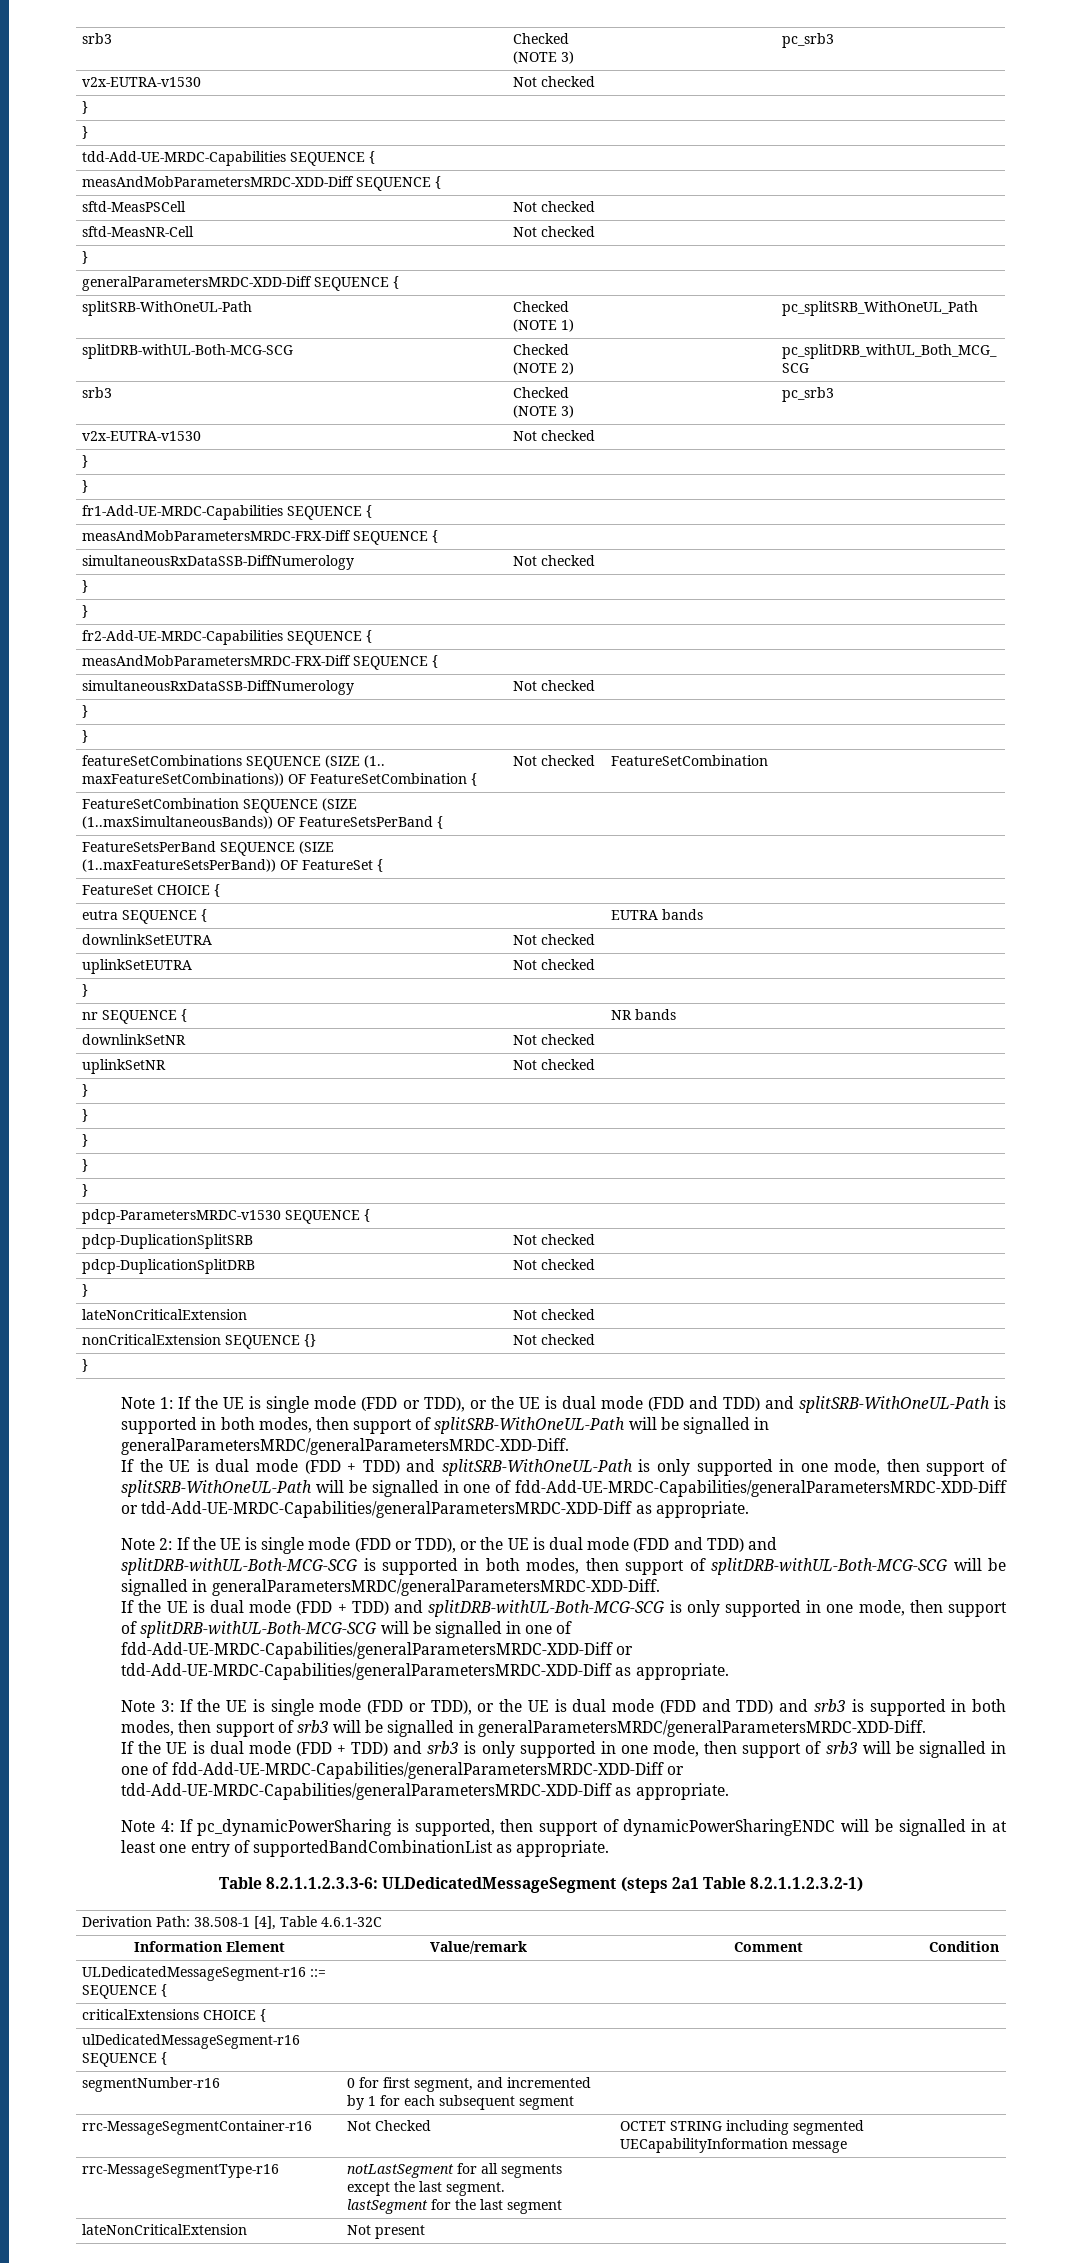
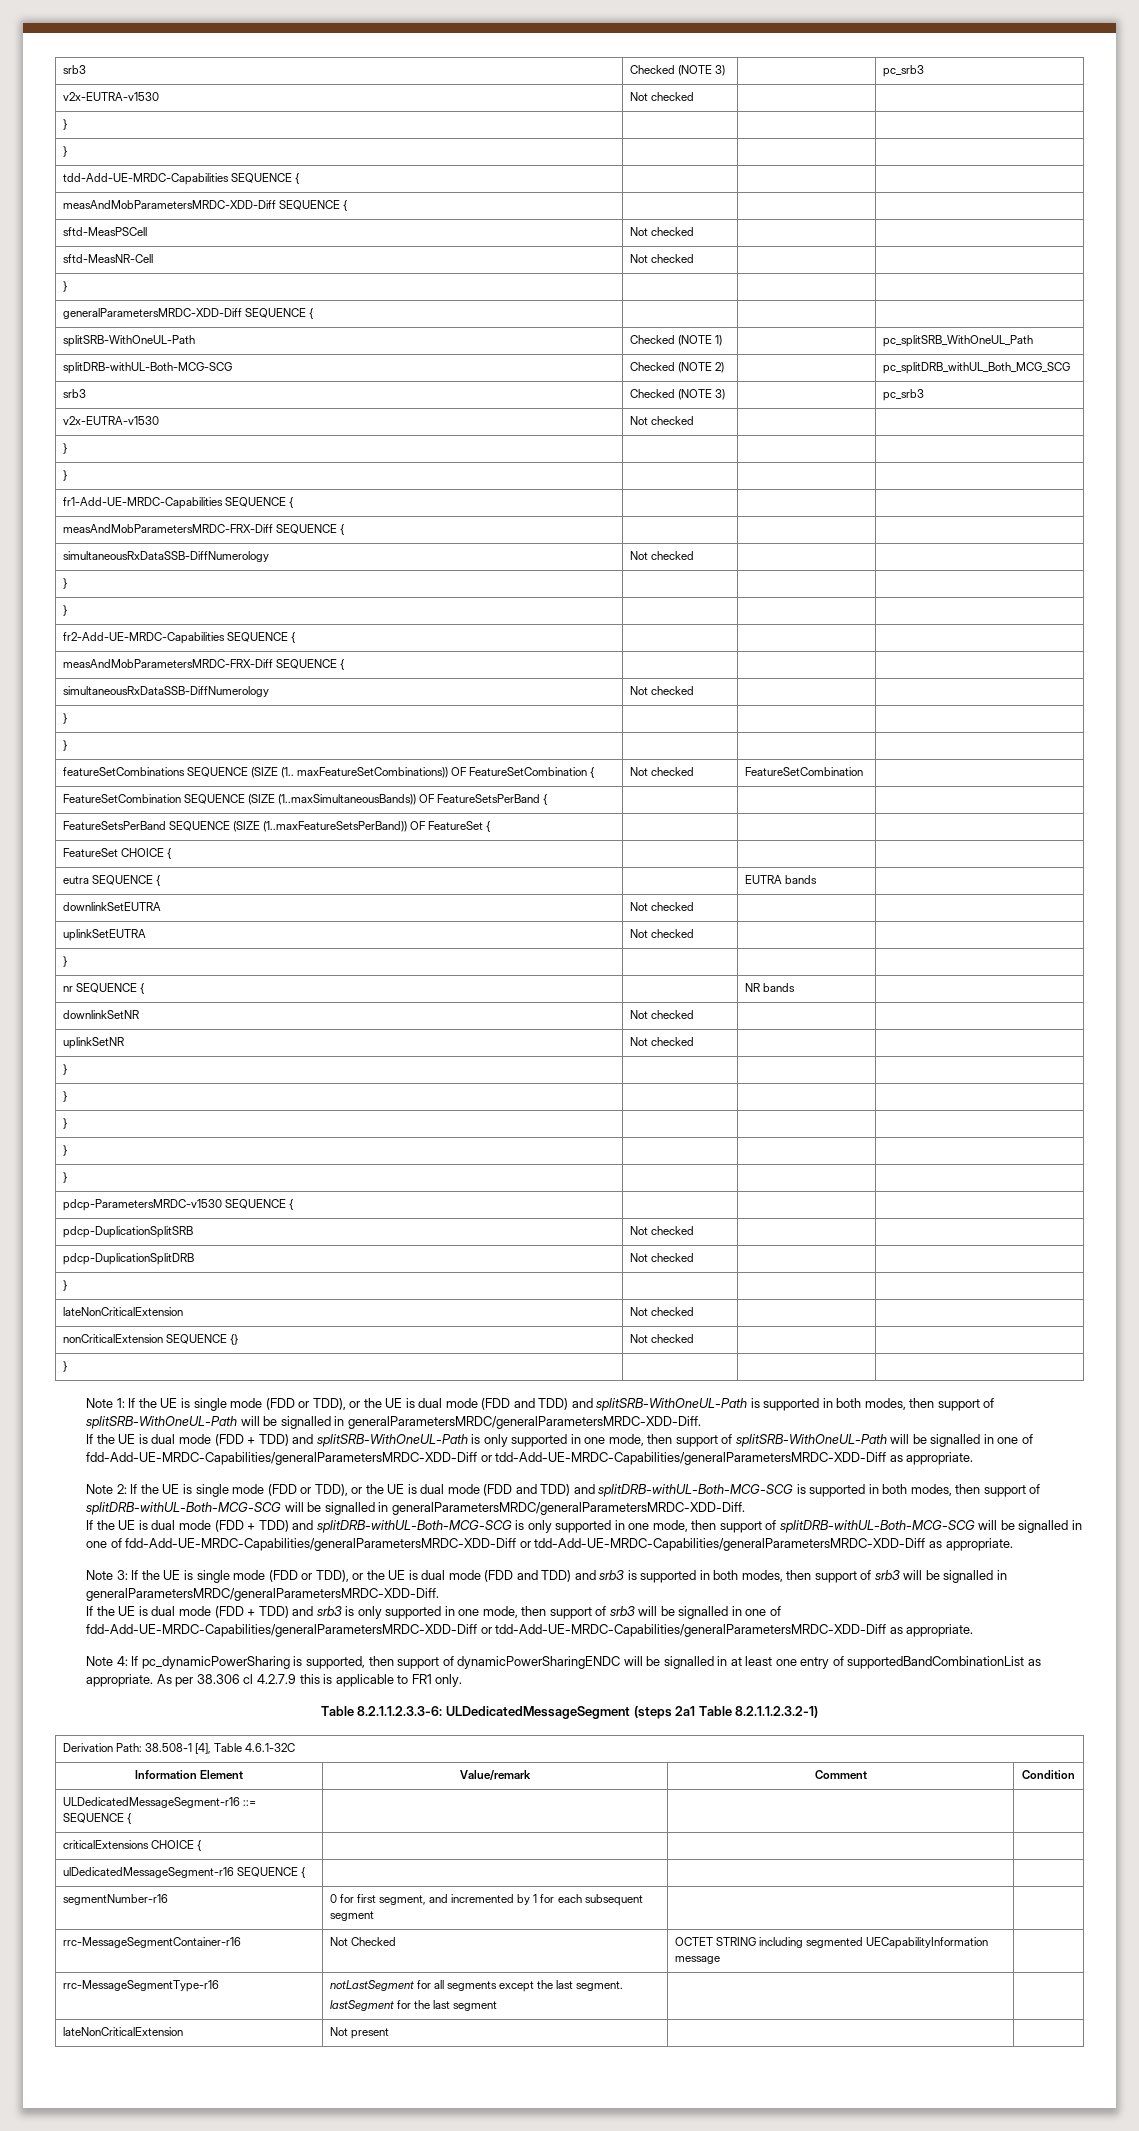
+ As per 38.306 cl 4.2.7.9 this is applicable to FR1 only.

